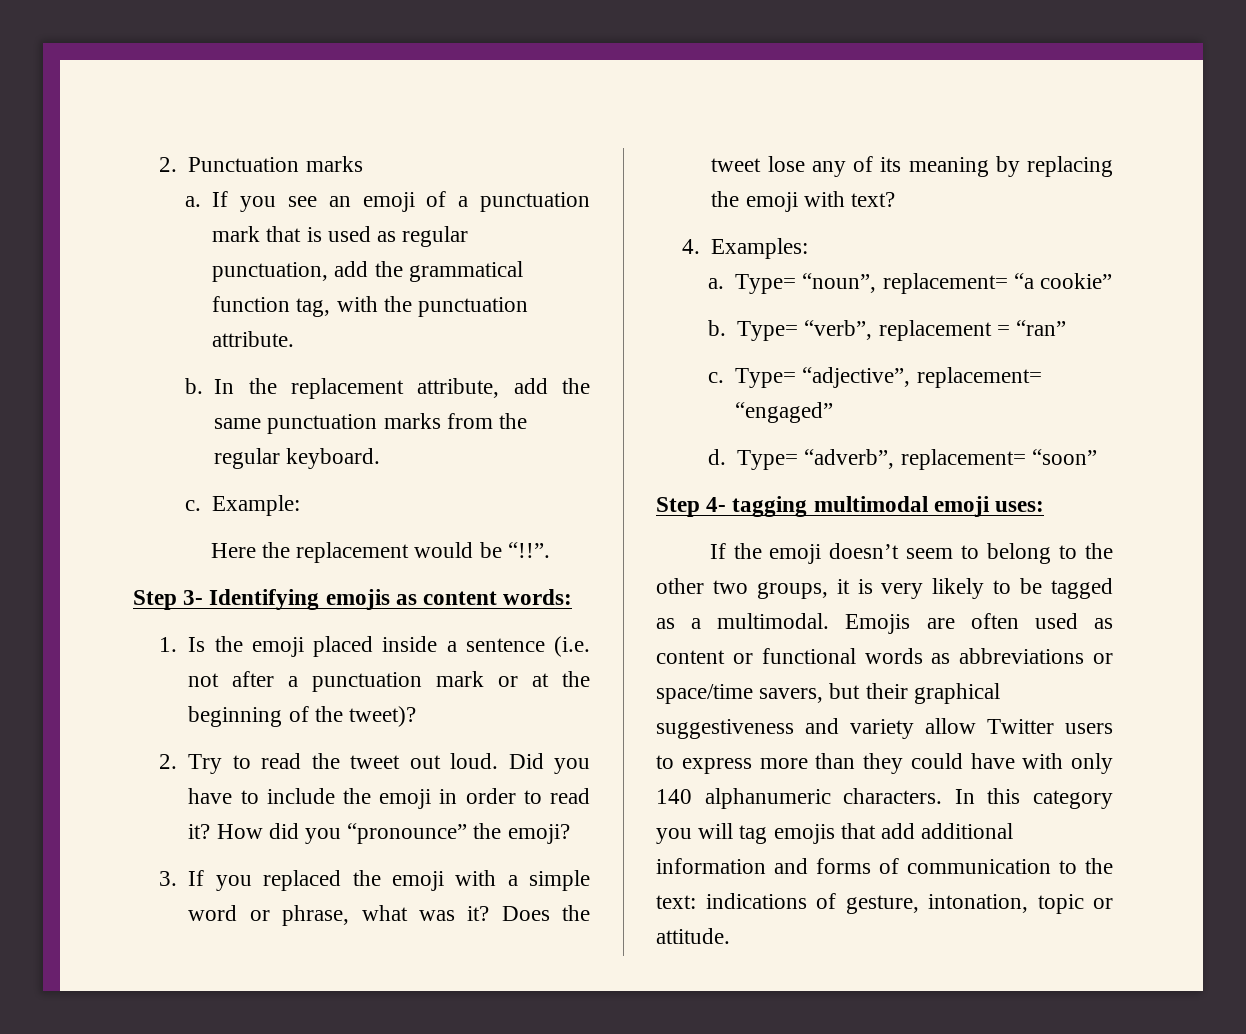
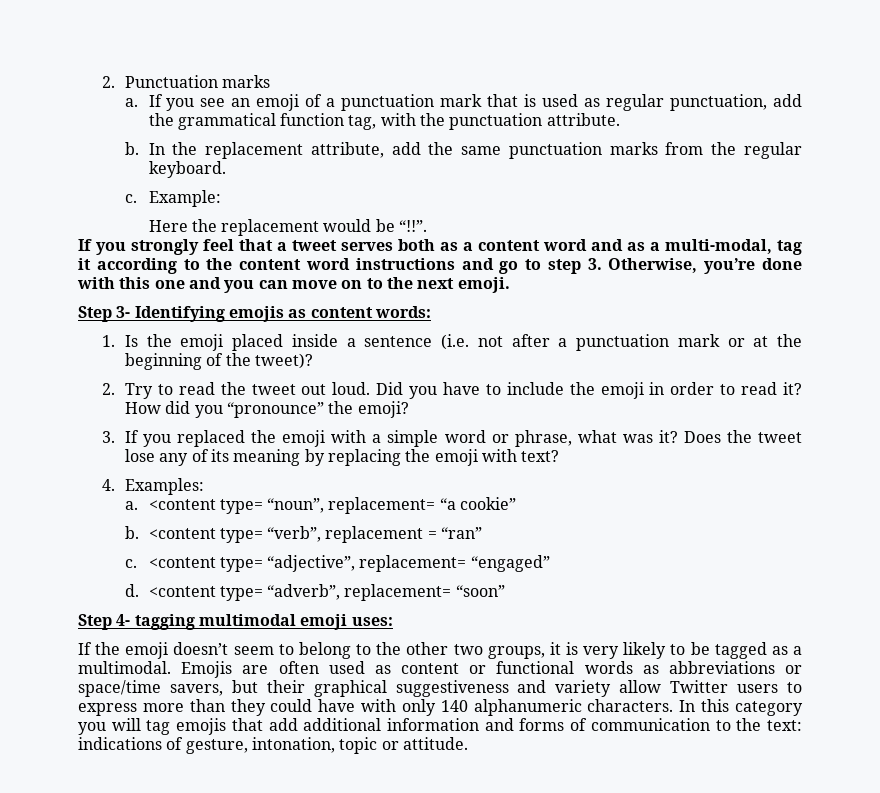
+ If you strongly feel that a tweet serves both as a content word and as a multi-modal, tag it according to the content word instructions and go to step 3. Otherwise, you’re done with this one and you can move on to the next emoji.
- Type= “noun”, replacement= “a cookie”
+ <content type= “noun”, replacement= “a cookie”
- Type= “verb”, replacement = “ran”
+ <content type= “verb”, replacement = “ran”
- Type= “adjective”, replacement= “engaged”
+ <content type= “adjective”, replacement= “engaged”
- Type= “adverb”, replacement= “soon”
+ <content type= “adverb”, replacement= “soon”

